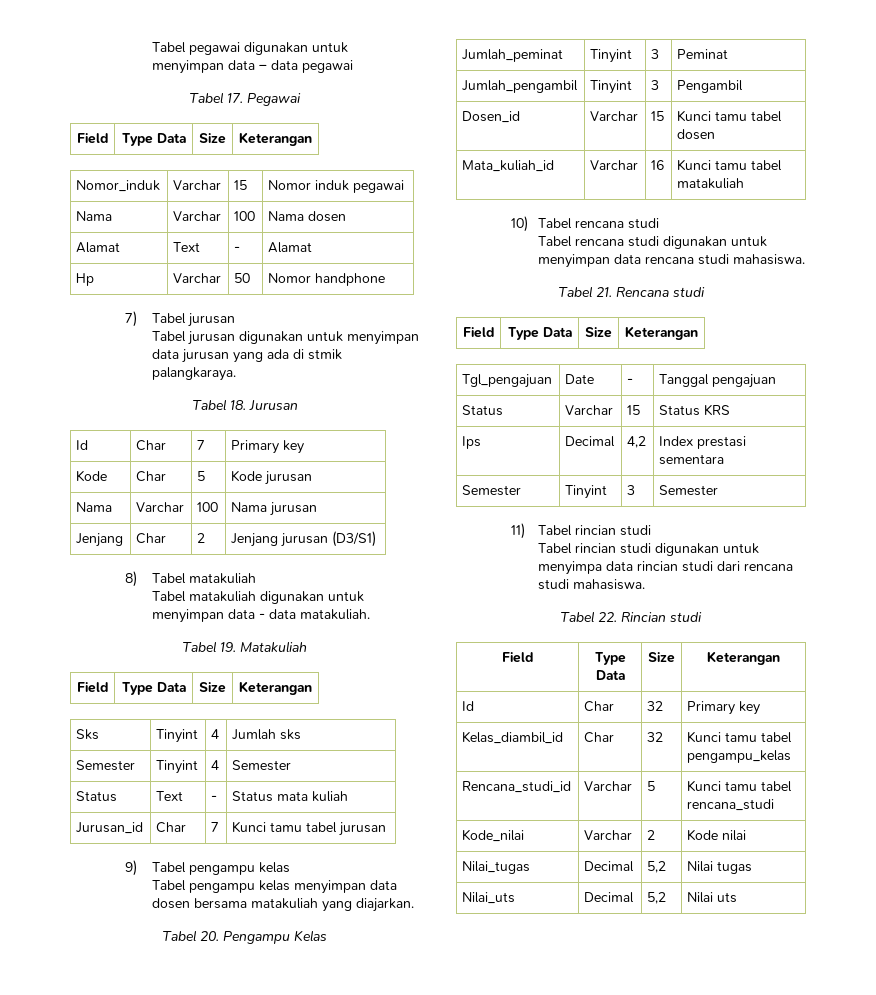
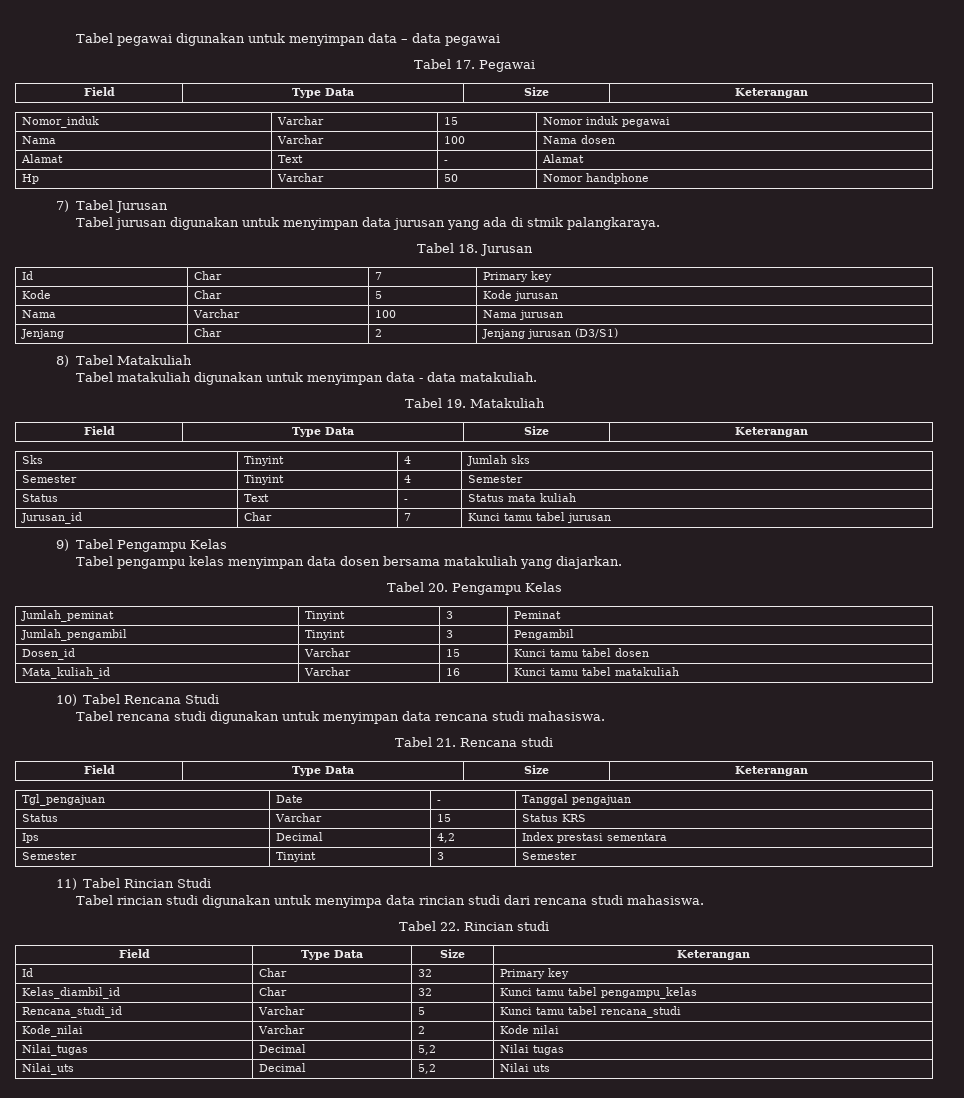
- 7) Tabel jurusan
+ 7) Tabel Jurusan
- 8) Tabel matakuliah
+ 8) Tabel Matakuliah
- 9) Tabel pengampu kelas
+ 9) Tabel Pengampu Kelas
- 10) Tabel rencana studi
+ 10) Tabel Rencana Studi
- 11) Tabel rincian studi
+ 11) Tabel Rincian Studi

